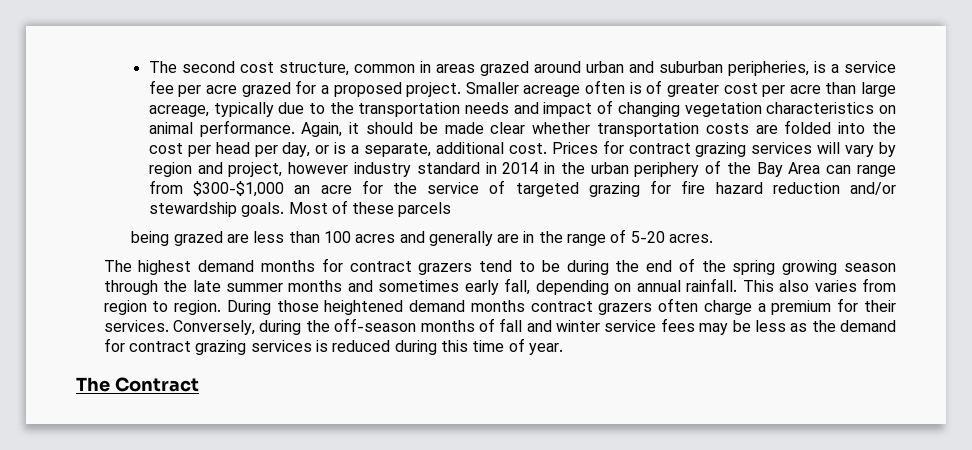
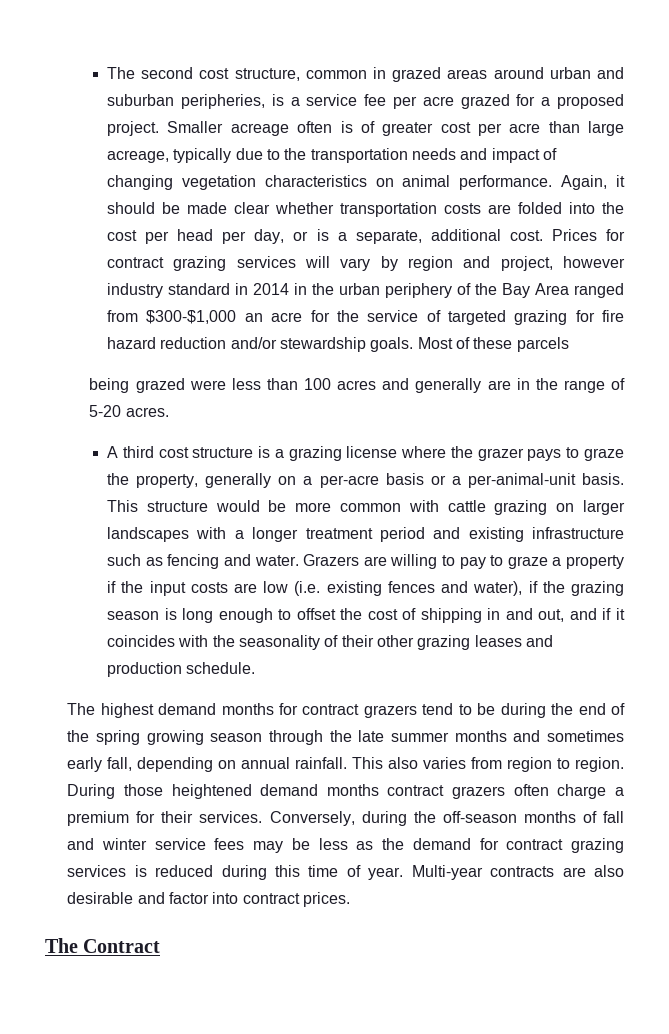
- The second cost structure, common in areas grazed around urban and suburban peripheries, is a service fee per acre grazed for a proposed project.
+ The second cost structure, common in grazed areas around urban and suburban peripheries, is a service fee per acre grazed for a proposed project.
- Prices for contract grazing services will vary by region and project, however industry standard in 2014 in the urban periphery of the Bay Area can range from $300-$1,000 an acre for the service of targeted grazing for fire hazard reduction and/or stewardship goals.
+ Prices for contract grazing services will vary by region and project, however industry standard in 2014 in the urban periphery of the Bay Area ranged from $300-$1,000 an acre for the service of targeted grazing for fire hazard reduction and/or stewardship goals.
- being grazed are less than 100 acres and generally are in the range of 5-20 acres.
+ being grazed were less than 100 acres and generally are in the range of 5-20 acres.
+ A third cost structure is a grazing license where the grazer pays to graze the property, generally on a per-acre basis or a per-animal-unit basis. This structure would be more common with cattle grazing on larger landscapes with a longer treatment period and existing infrastructure such as fencing and water. Grazers are willing to pay to graze a property if the input costs are low (i.e. existing fences and water), if the grazing season is long enough to offset the cost of shipping in and out, and if it coincides with the seasonality of their other grazing leases and production schedule.
+ Multi-year contracts are also desirable and factor into contract prices.

